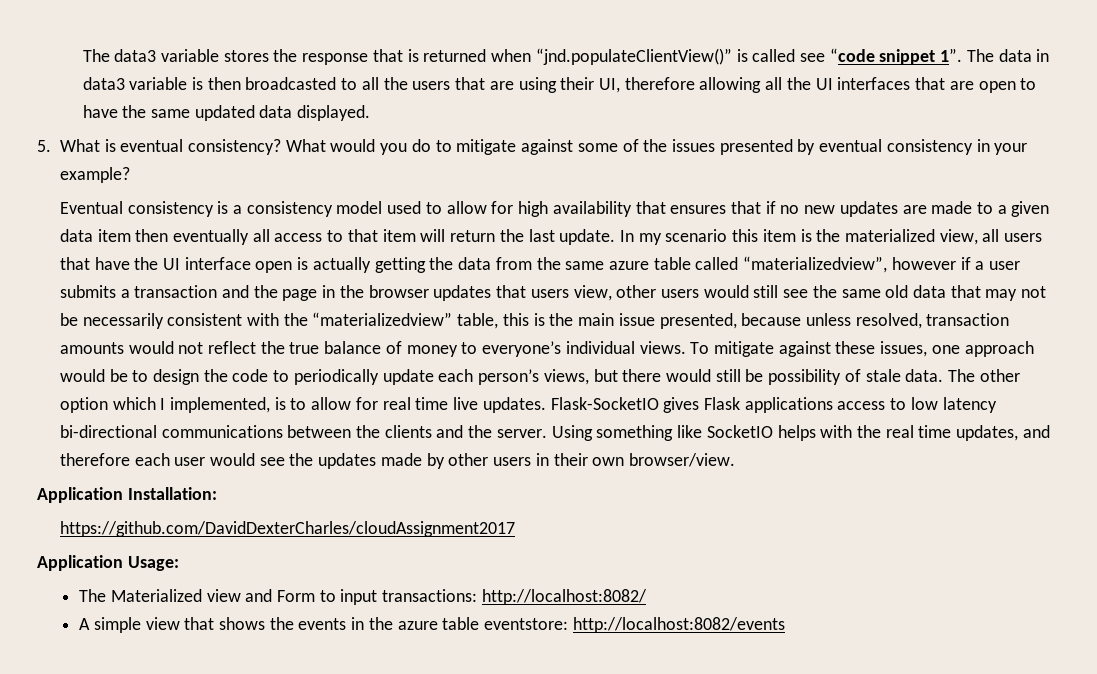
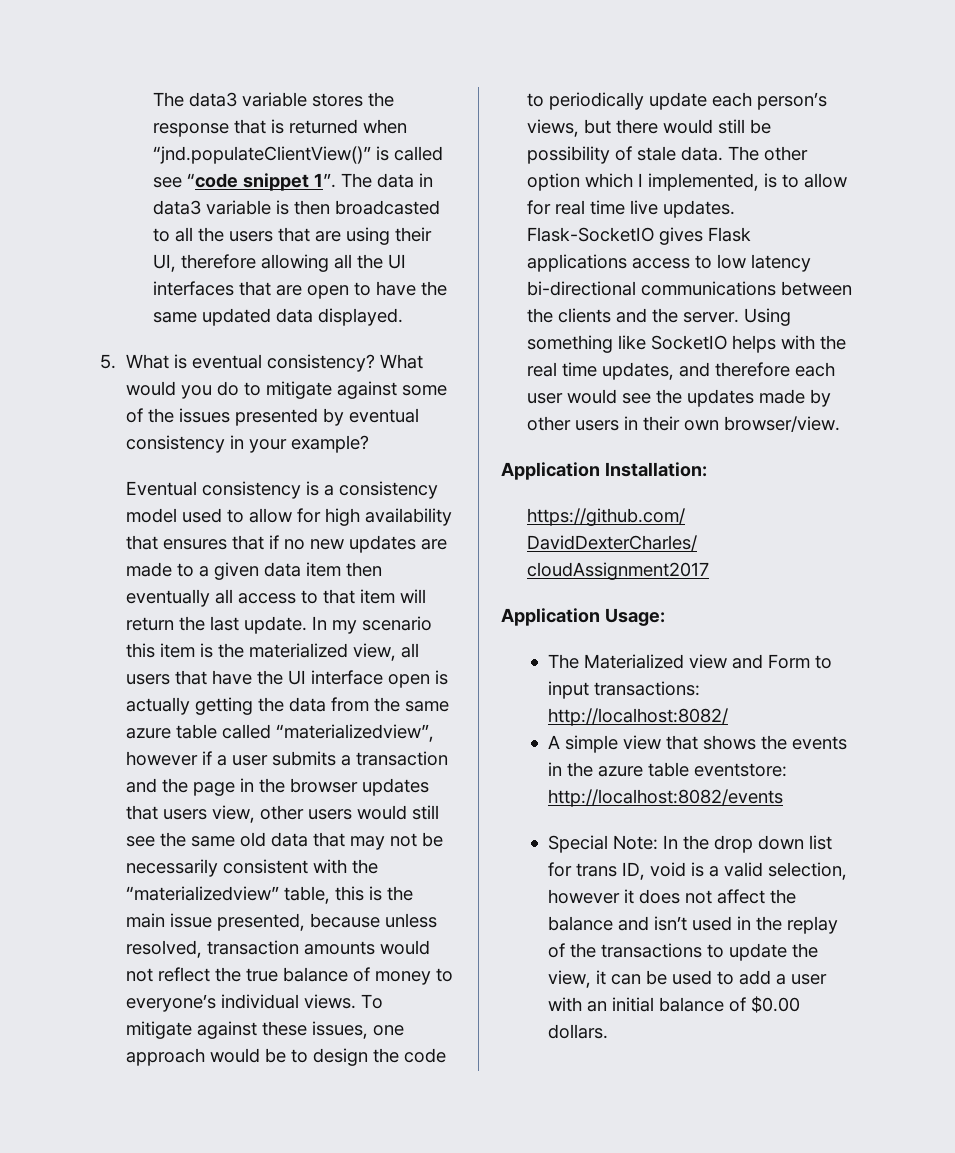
+ Special Note: In the drop down list for trans ID, void is a valid selection, however it does not affect the balance and isn’t used in the replay of the transactions to update the view, it can be used to add a user with an initial balance of $0.00 dollars.

